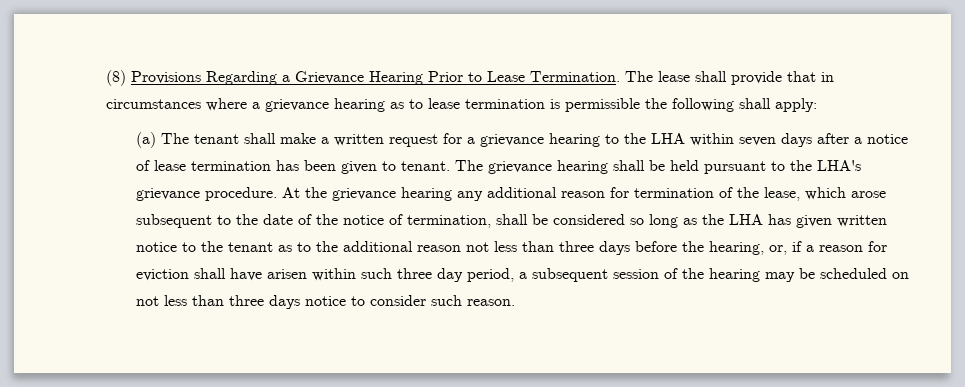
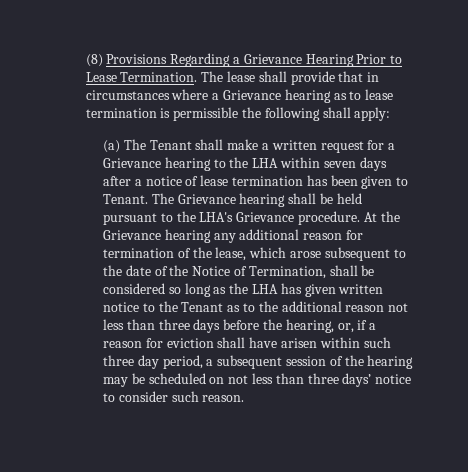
- The lease shall provide that in circumstances where a grievance hearing as to lease termination is permissible the following shall apply:
+ The lease shall provide that in circumstances where a Grievance hearing as to lease termination is permissible the following shall apply:
- (a) The tenant shall make a written request for a grievance hearing to the LHA within seven days after a notice of lease termination has been given to tenant. The grievance hearing shall be held pursuant to the LHA's grievance procedure.
+ (a) The Tenant shall make a written request for a Grievance hearing to the LHA within seven days after a notice of lease termination has been given to Tenant. The Grievance hearing shall be held pursuant to the LHA's Grievance procedure.
- At the grievance hearing any additional reason for termination of the lease, which arose subsequent to the date of the notice of termination, shall be considered so long as the LHA has given written notice to the tenant as to the additional reason not less than three days before the hearing, or, if a reason for eviction shall have arisen within such three day period, a subsequent session of the hearing may be scheduled on not less than three days notice to consider such reason.
+ At the Grievance hearing any additional reason for termination of the lease, which arose subsequent to the date of the Notice of Termination, shall be considered so long as the LHA has given written notice to the Tenant as to the additional reason not less than three days before the hearing, or, if a reason for eviction shall have arisen within such three day period, a subsequent session of the hearing may be scheduled on not less than three days’ notice to consider such reason.

